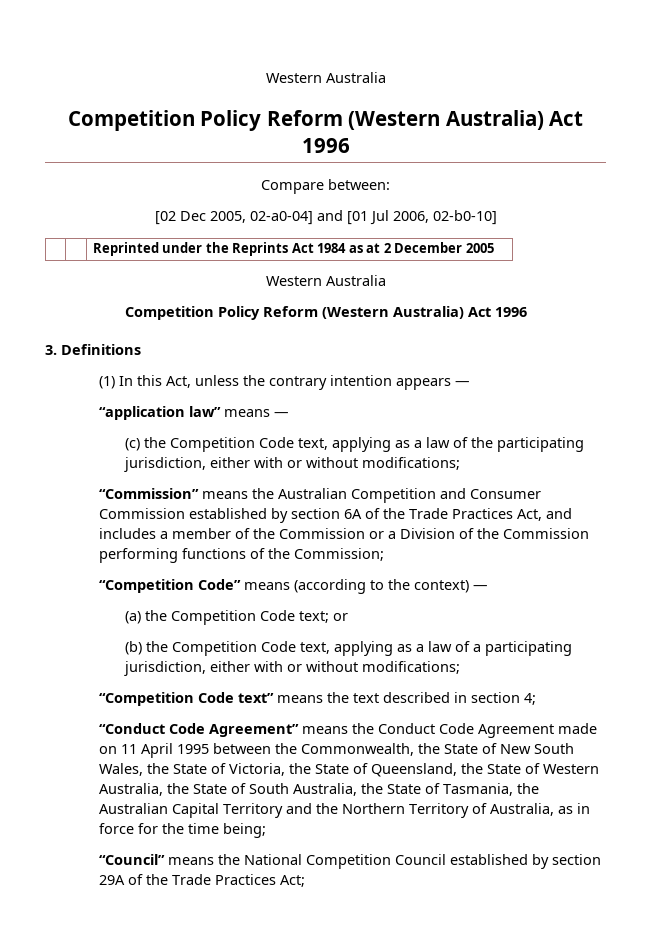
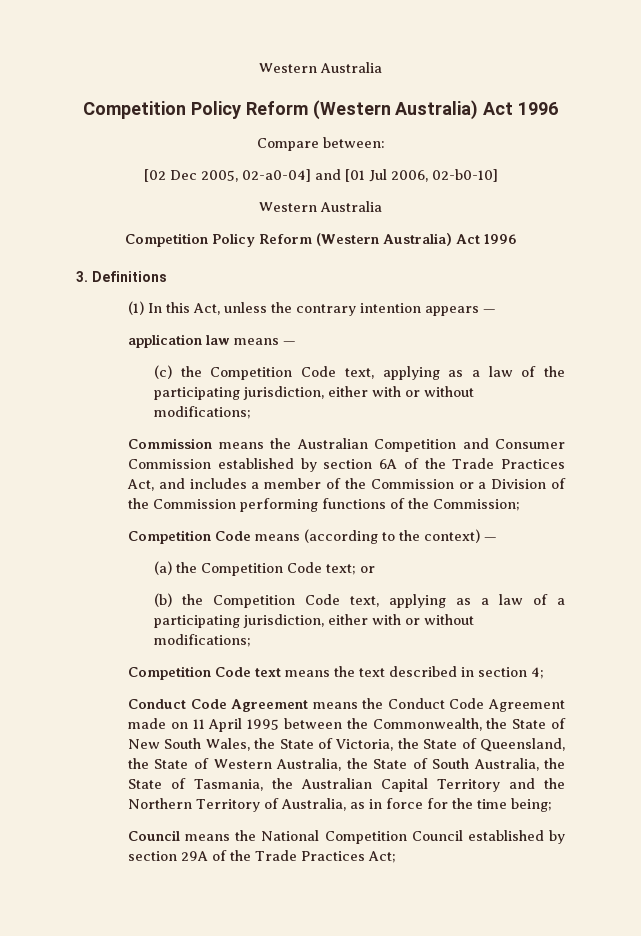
- | | Reprinted under the Reprints Act 1984 as at 2 December 2005
- “application law” means —
+ application law means —
- “Commission” means the Australian Competition and Consumer Commission established by section 6A of the Trade Practices Act, and includes a member of the Commission or a Division of the Commission performing functions of the Commission;
+ Commission means the Australian Competition and Consumer Commission established by section 6A of the Trade Practices Act, and includes a member of the Commission or a Division of the Commission performing functions of the Commission;
- “Competition Code” means (according to the context) —
+ Competition Code means (according to the context) —
- “Competition Code text” means the text described in section 4;
+ Competition Code text means the text described in section 4;
- “Conduct Code Agreement” means the Conduct Code Agreement made on 11 April 1995 between the Commonwealth, the State of New South Wales, the State of Victoria, the State of Queensland, the State of Western Australia, the State of South Australia, the State of Tasmania, the Australian Capital Territory and the Northern Territory of Australia, as in force for the time being;
+ Conduct Code Agreement means the Conduct Code Agreement made on 11 April 1995 between the Commonwealth, the State of New South Wales, the State of Victoria, the State of Queensland, the State of Western Australia, the State of South Australia, the State of Tasmania, the Australian Capital Territory and the Northern Territory of Australia, as in force for the time being;
- “Council” means the National Competition Council established by section 29A of the Trade Practices Act;
+ Council means the National Competition Council established by section 29A of the Trade Practices Act;

